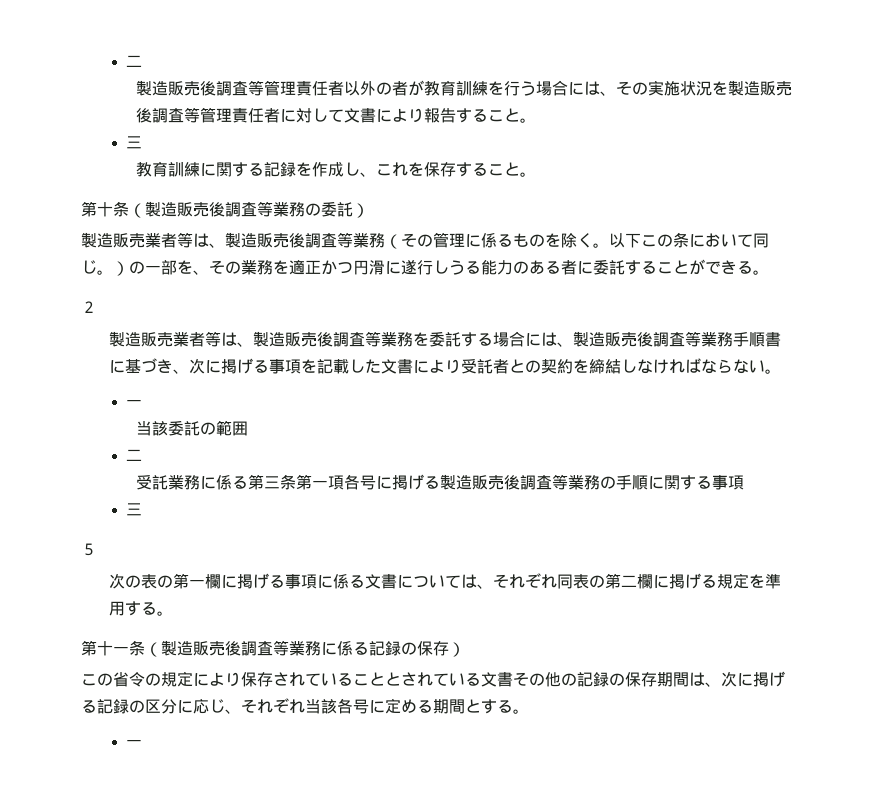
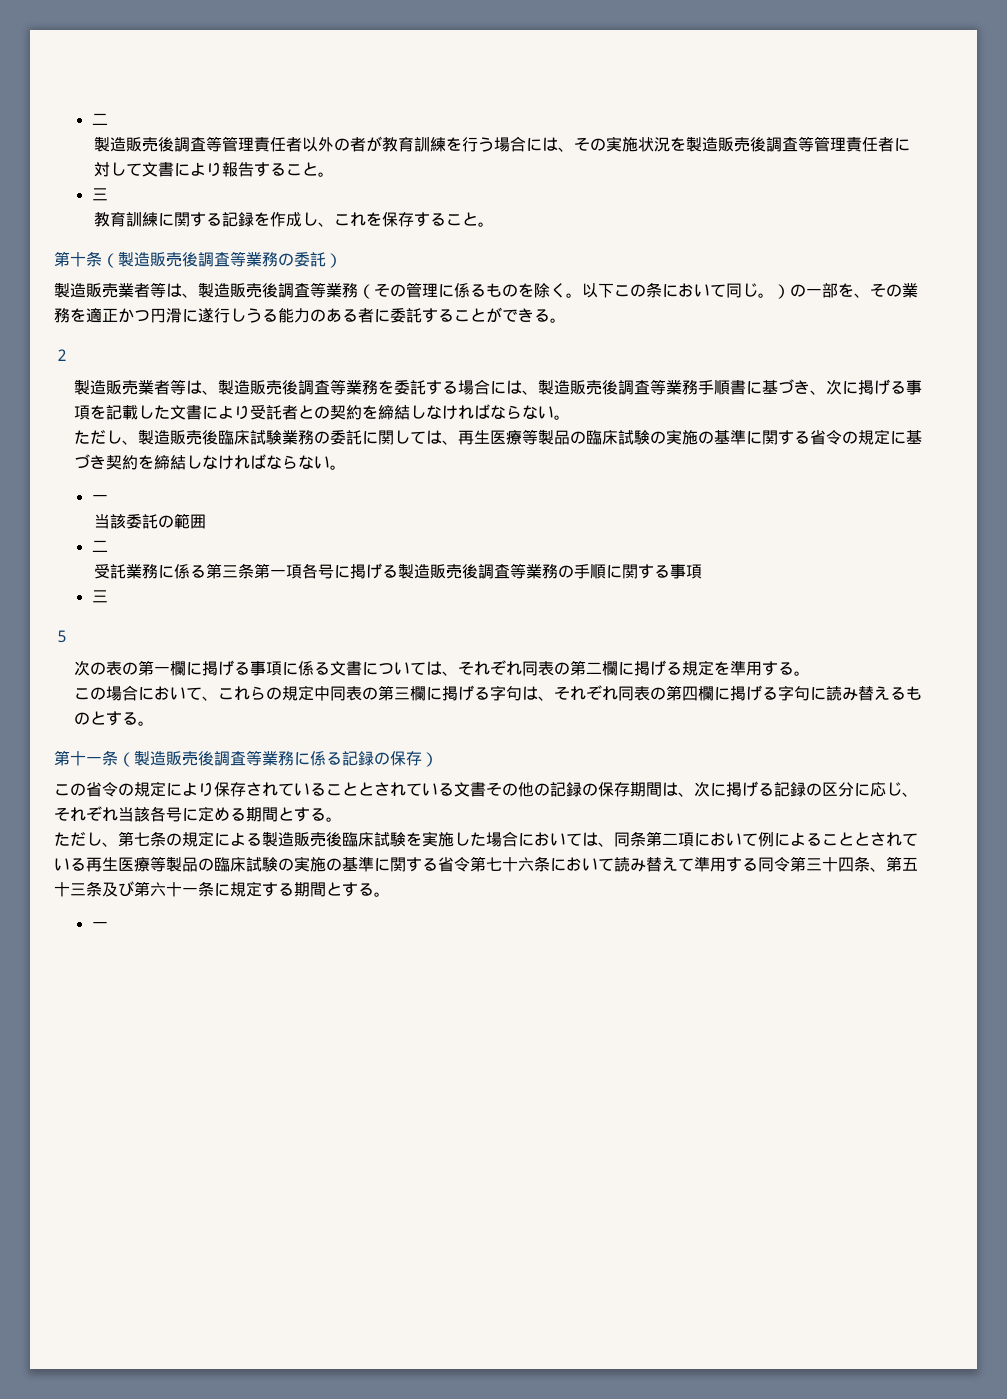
+ ただし、製造販売後臨床試験業務の委託に関しては、再生医療等製品の臨床試験の実施の基準に関する省令の規定に基づき契約を締結しなければならない。
+ この場合において、これらの規定中同表の第三欄に掲げる字句は、それぞれ同表の第四欄に掲げる字句に読み替えるものとする。
+ ただし、第七条の規定による製造販売後臨床試験を実施した場合においては、同条第二項において例によることとされている再生医療等製品の臨床試験の実施の基準に関する省令第七十六条において読み替えて準用する同令第三十四条、第五十三条及び第六十一条に規定する期間とする。

